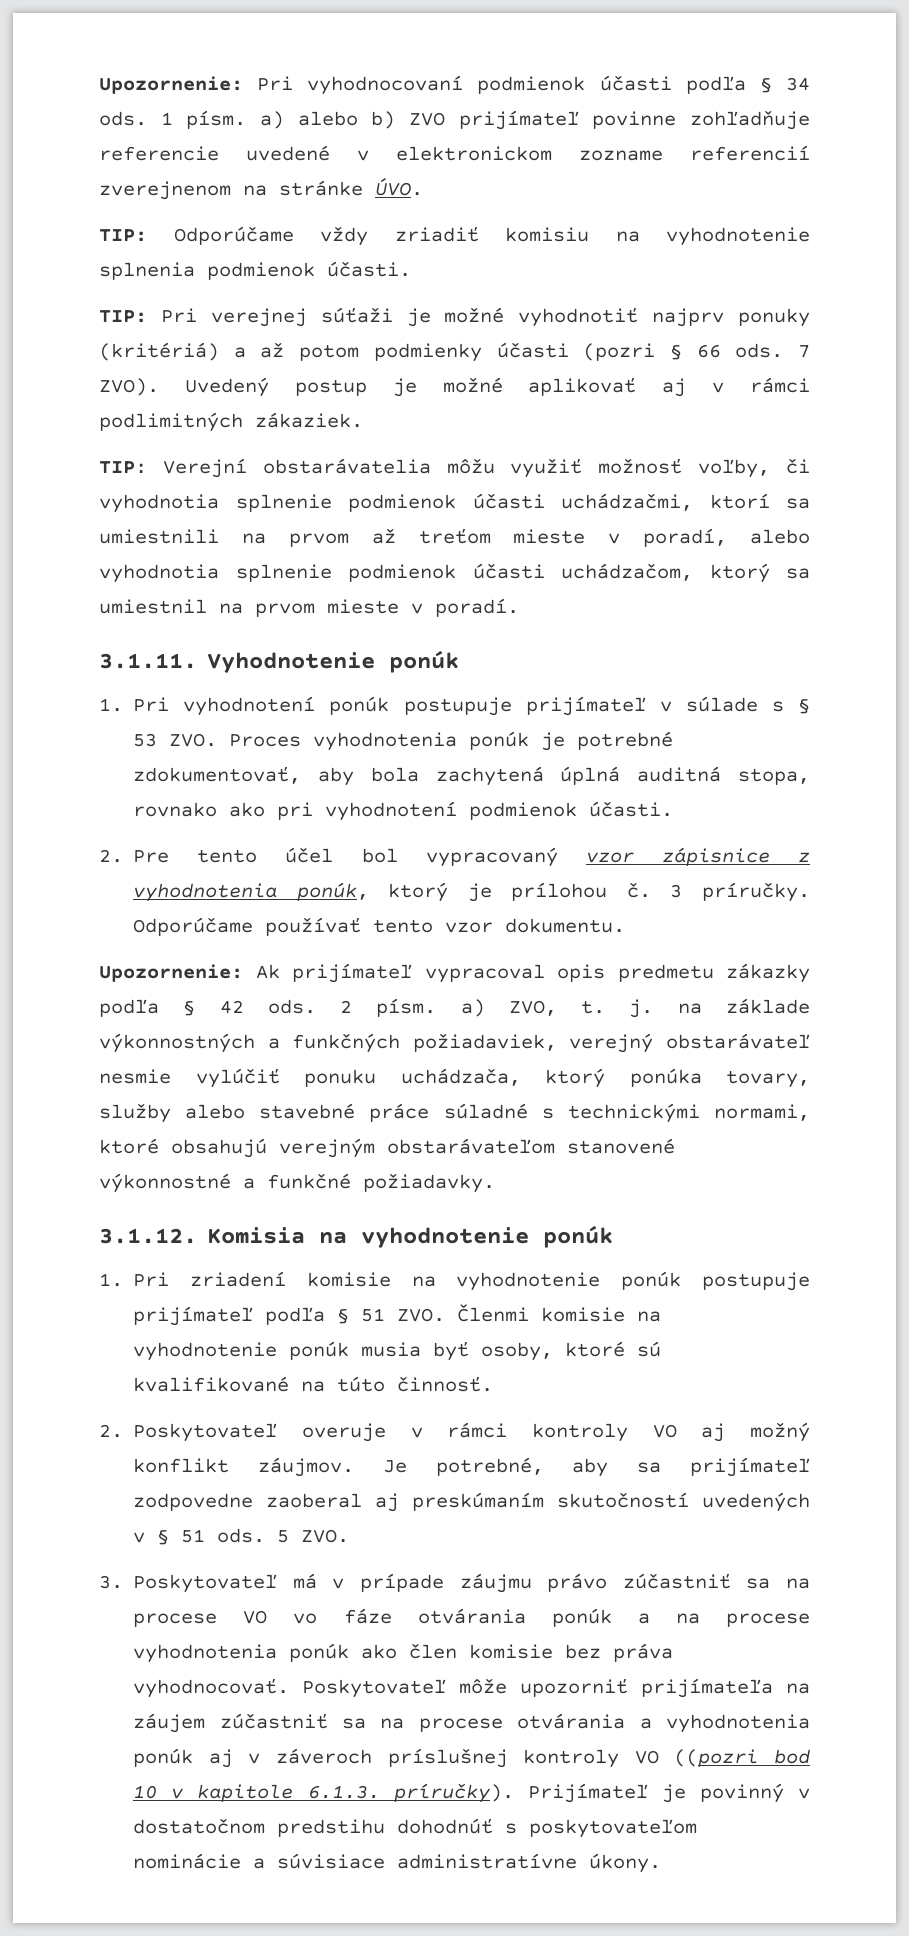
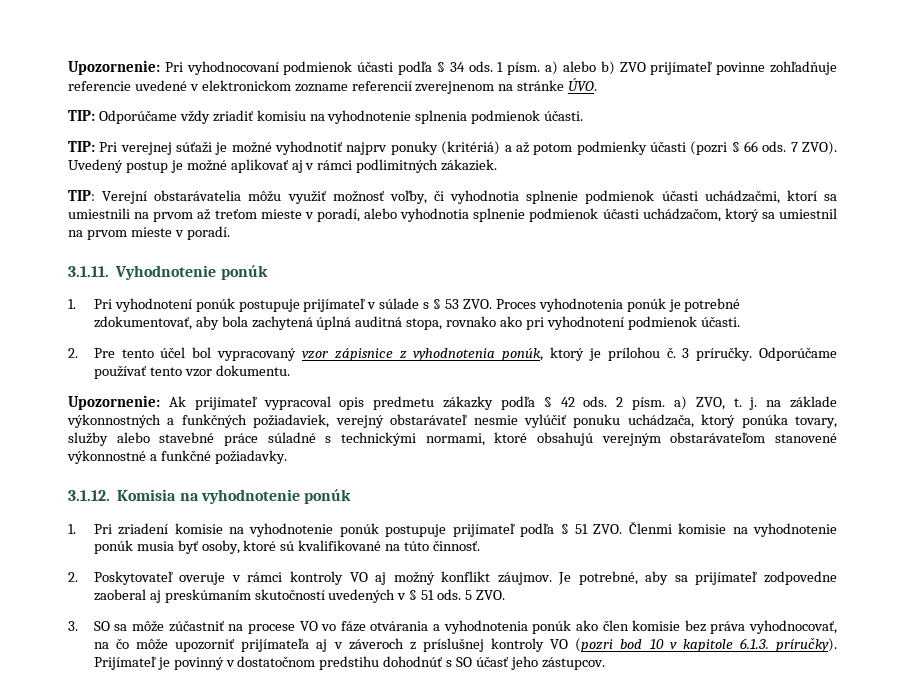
- 3. Poskytovateľ má v prípade záujmu právo zúčastniť sa na procese VO vo fáze otvárania ponúk a na procese vyhodnotenia ponúk ako člen komisie bez práva vyhodnocovať. Poskytovateľ môže upozorniť prijímateľa na záujem zúčastniť sa na procese otvárania a vyhodnotenia ponúk aj v záveroch príslušnej kontroly VO ((pozri bod 10 v kapitole 6.1.3. príručky).
+ 3. SO sa môže zúčastniť na procese VO vo fáze otvárania a vyhodnotenia ponúk ako člen komisie bez práva vyhodnocovať, na čo môže upozorniť prijímateľa aj v záveroch z príslušnej kontroly VO (pozri bod 10 v kapitole 6.1.3. príručky).
- Prijímateľ je povinný v dostatočnom predstihu dohodnúť s poskytovateľom nominácie a súvisiace administratívne úkony.
+ Prijímateľ je povinný v dostatočnom predstihu dohodnúť s SO účasť jeho zástupcov.

